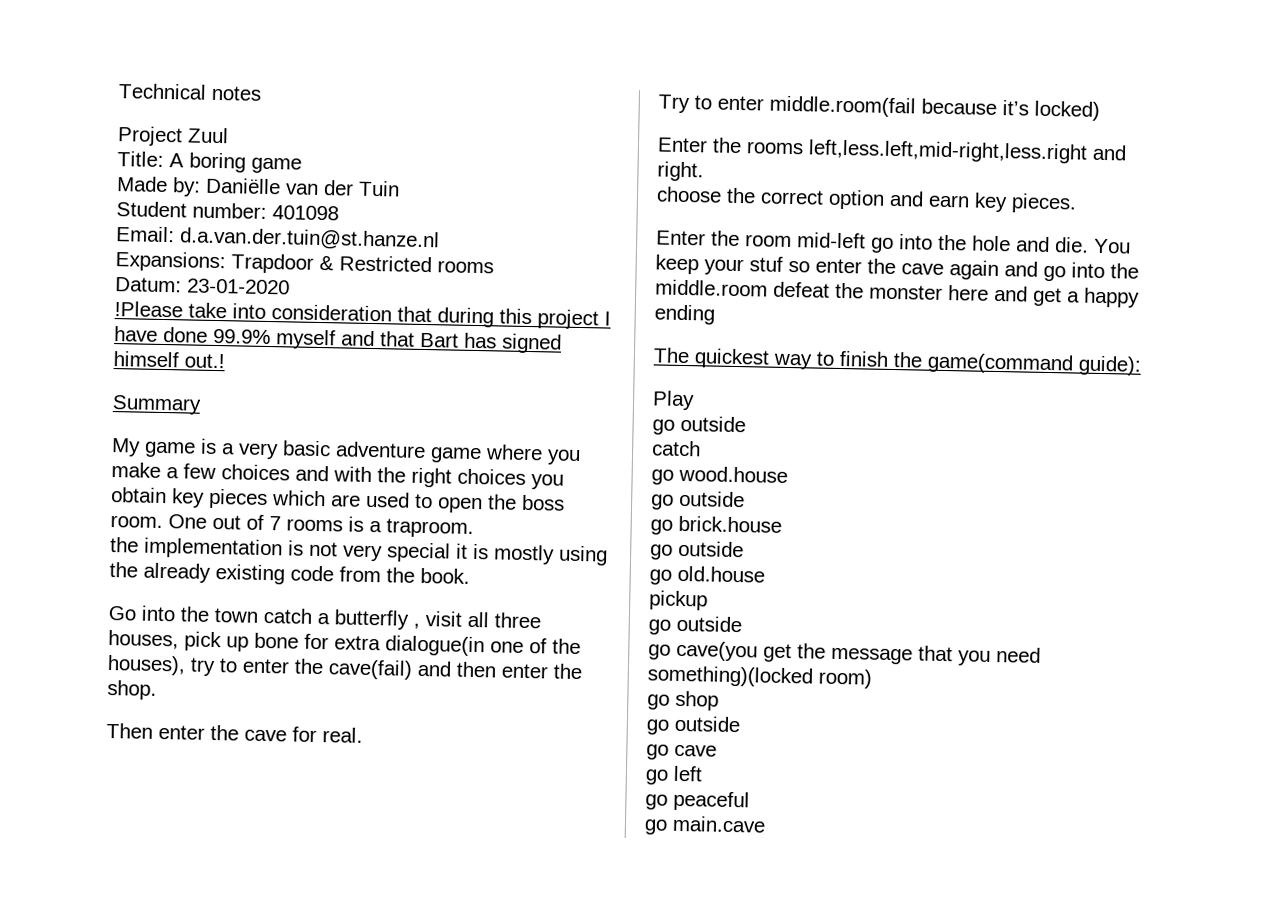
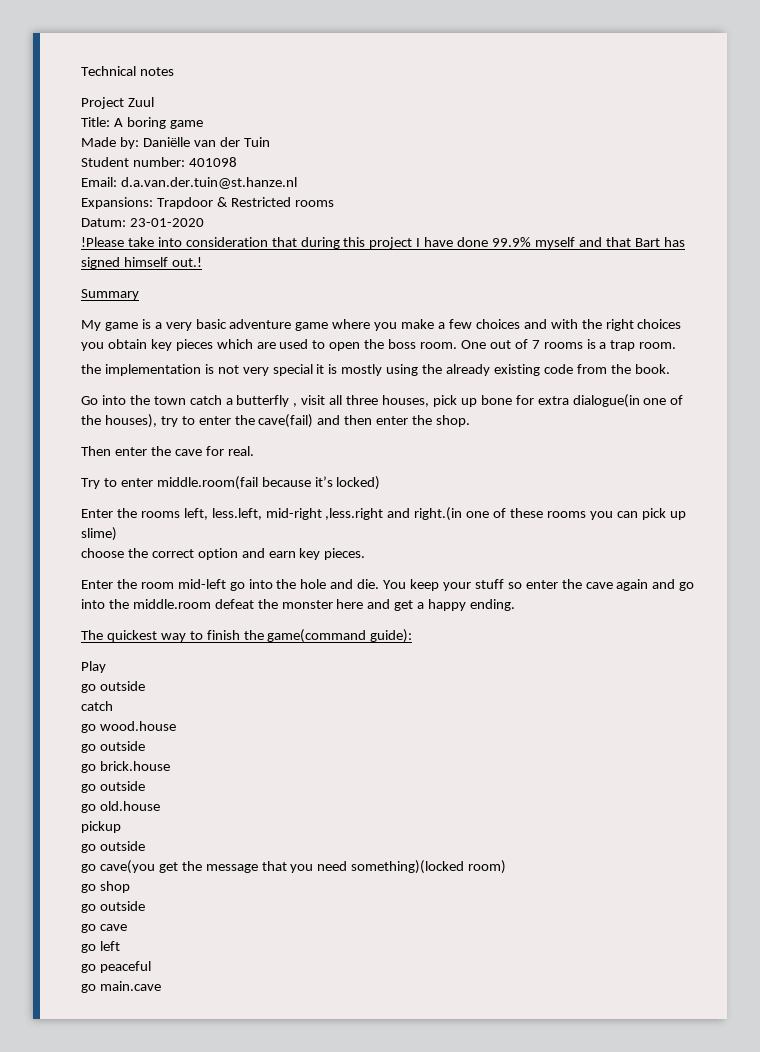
- One out of 7 rooms is a traproom.
+ One out of 7 rooms is a trap room.
- Enter the rooms left,less.left,mid-right,less.right and right.
+ Enter the rooms left, less.left, mid-right ,less.right and right.(in one of these rooms you can pick up slime)
- You keep your stuf so enter the cave again and go into the middle.room defeat the monster here and get a happy ending
+ You keep your stuff so enter the cave again and go into the middle.room defeat the monster here and get a happy ending.

